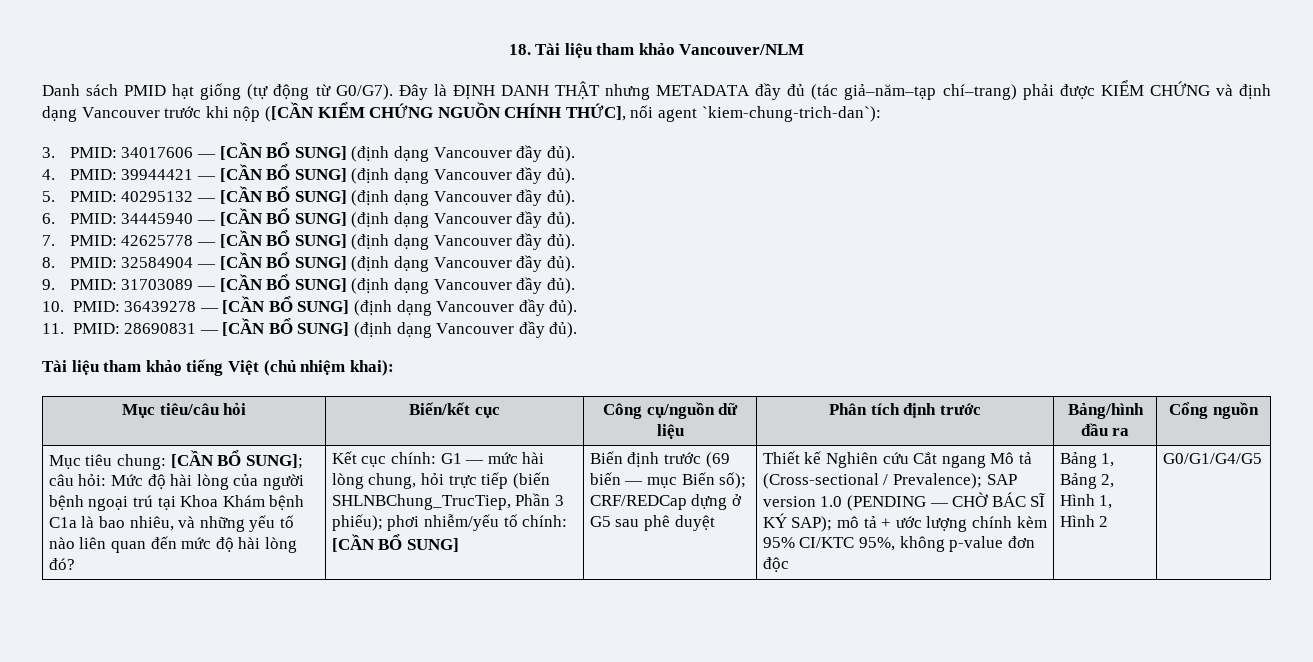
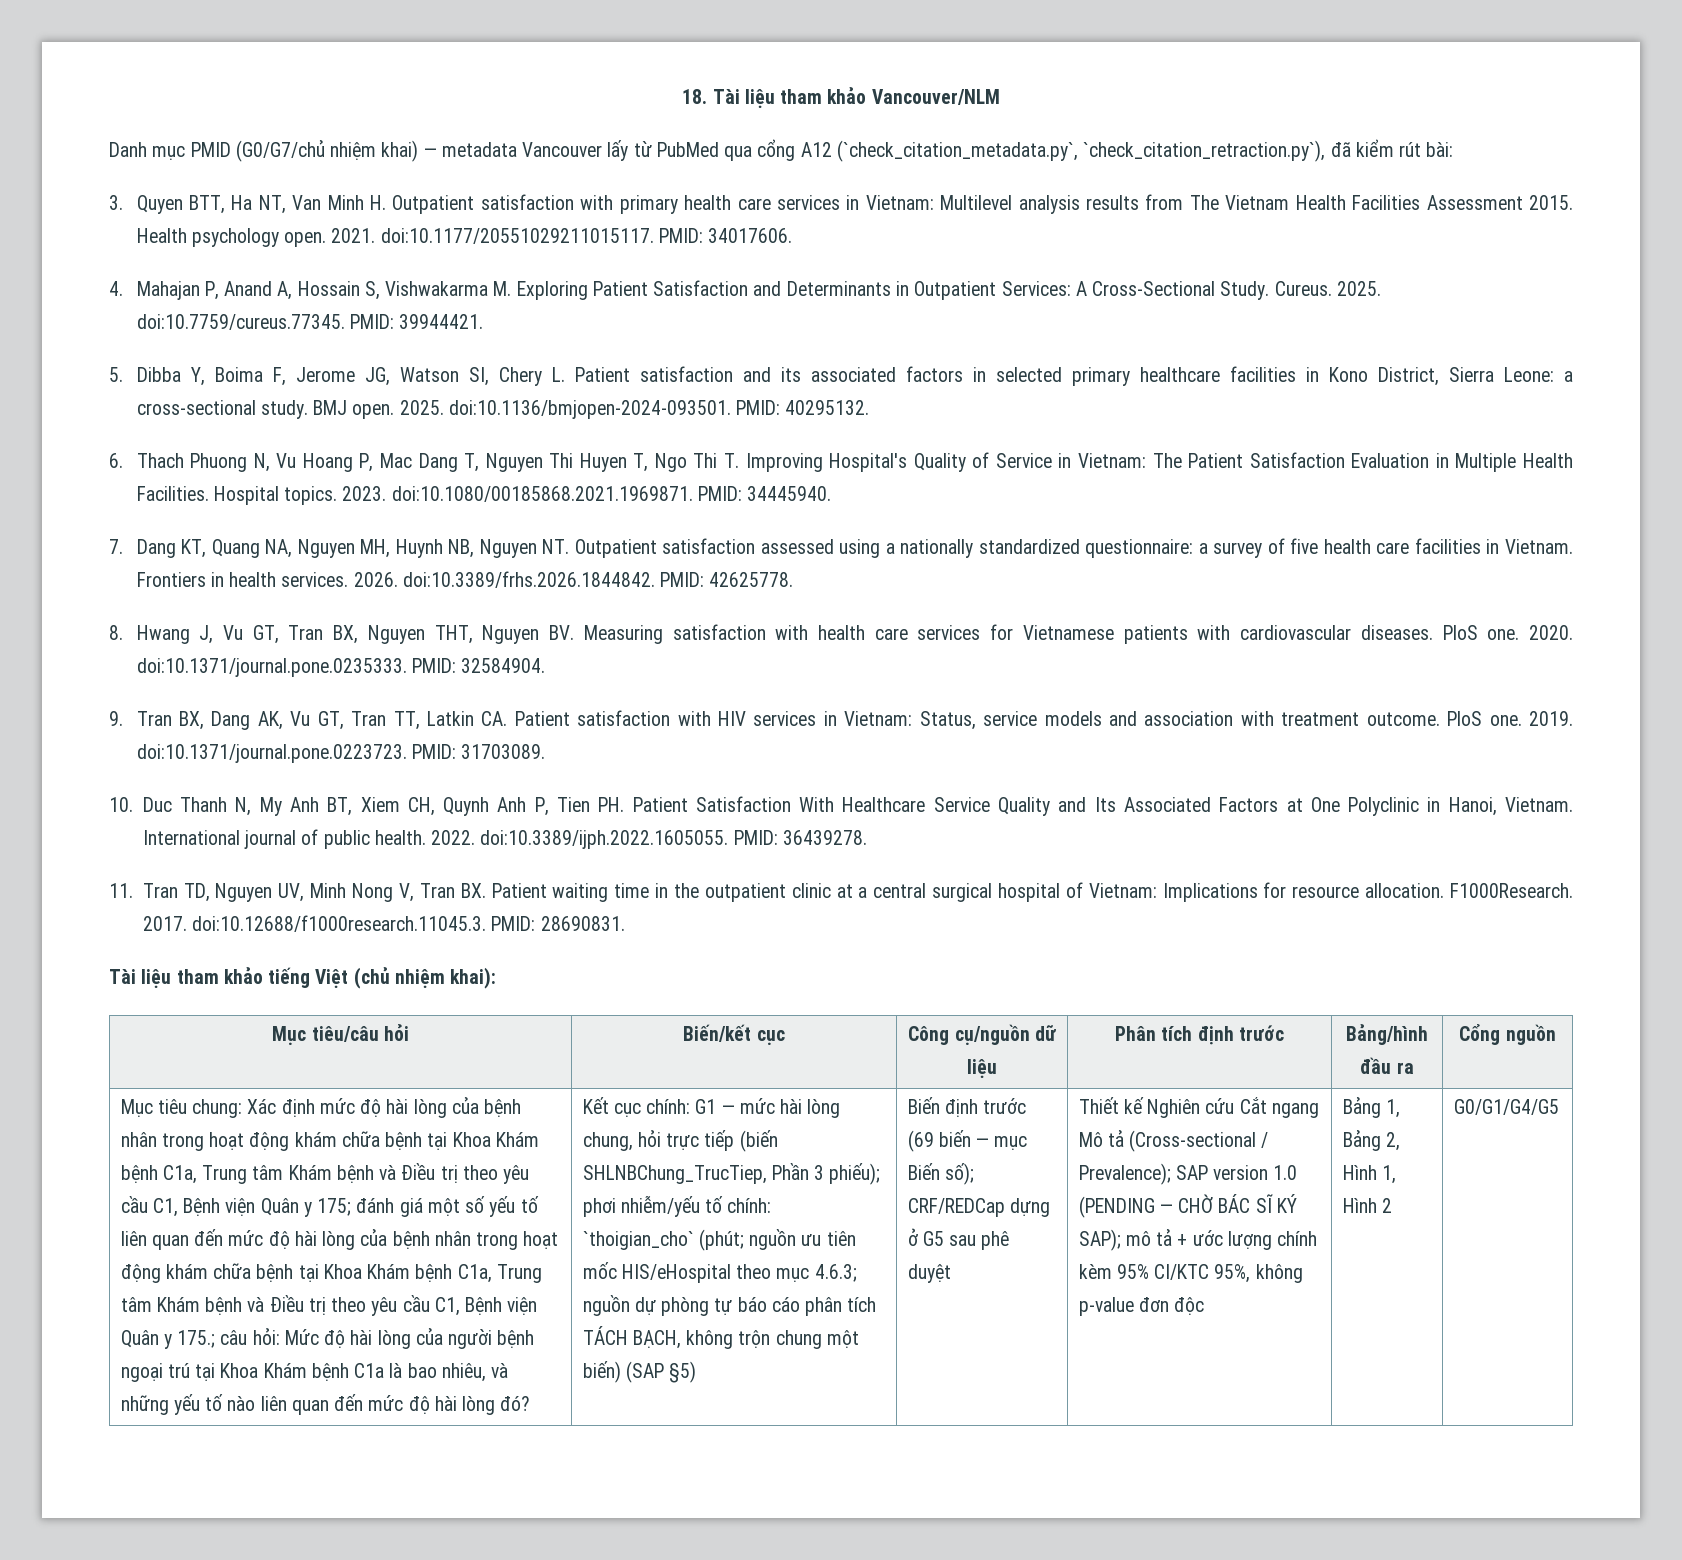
- Danh sách PMID hạt giống (tự động từ G0/G7). Đây là ĐỊNH DANH THẬT nhưng METADATA đầy đủ (tác giả–năm–tạp chí–trang) phải được KIỂM CHỨNG và định dạng Vancouver trước khi nộp ([CẦN KIỂM CHỨNG NGUỒN CHÍNH THỨC], nối agent `kiem-chung-trich-dan`):
- 3. PMID: 34017606 — [CẦN BỔ SUNG] (định dạng Vancouver đầy đủ).
- 4. PMID: 39944421 — [CẦN BỔ SUNG] (định dạng Vancouver đầy đủ).
- 5. PMID: 40295132 — [CẦN BỔ SUNG] (định dạng Vancouver đầy đủ).
- 6. PMID: 34445940 — [CẦN BỔ SUNG] (định dạng Vancouver đầy đủ).
- 7. PMID: 42625778 — [CẦN BỔ SUNG] (định dạng Vancouver đầy đủ).
- 8. PMID: 32584904 — [CẦN BỔ SUNG] (định dạng Vancouver đầy đủ).
- 9. PMID: 31703089 — [CẦN BỔ SUNG] (định dạng Vancouver đầy đủ).
- 10. PMID: 36439278 — [CẦN BỔ SUNG] (định dạng Vancouver đầy đủ).
- 11. PMID: 28690831 — [CẦN BỔ SUNG] (định dạng Vancouver đầy đủ).
+ Danh mục PMID (G0/G7/chủ nhiệm khai) — metadata Vancouver lấy từ PubMed qua cổng A12 (`check_citation_metadata.py`, `check_citation_retraction.py`), đã kiểm rút bài:
+ 3. Quyen BTT, Ha NT, Van Minh H. Outpatient satisfaction with primary health care services in Vietnam: Multilevel analysis results from The Vietnam Health Facilities Assessment 2015. Health psychology open. 2021. doi:10.1177/20551029211015117. PMID: 34017606.
+ 4. Mahajan P, Anand A, Hossain S, Vishwakarma M. Exploring Patient Satisfaction and Determinants in Outpatient Services: A Cross-Sectional Study. Cureus. 2025. doi:10.7759/cureus.77345. PMID: 39944421.
+ 5. Dibba Y, Boima F, Jerome JG, Watson SI, Chery L. Patient satisfaction and its associated factors in selected primary healthcare facilities in Kono District, Sierra Leone: a cross-sectional study. BMJ open. 2025. doi:10.1136/bmjopen-2024-093501. PMID: 40295132.
+ 6. Thach Phuong N, Vu Hoang P, Mac Dang T, Nguyen Thi Huyen T, Ngo Thi T. Improving Hospital's Quality of Service in Vietnam: The Patient Satisfaction Evaluation in Multiple Health Facilities. Hospital topics. 2023. doi:10.1080/00185868.2021.1969871. PMID: 34445940.
+ 7. Dang KT, Quang NA, Nguyen MH, Huynh NB, Nguyen NT. Outpatient satisfaction assessed using a nationally standardized questionnaire: a survey of five health care facilities in Vietnam. Frontiers in health services. 2026. doi:10.3389/frhs.2026.1844842. PMID: 42625778.
+ 8. Hwang J, Vu GT, Tran BX, Nguyen THT, Nguyen BV. Measuring satisfaction with health care services for Vietnamese patients with cardiovascular diseases. PloS one. 2020. doi:10.1371/journal.pone.0235333. PMID: 32584904.
+ 9. Tran BX, Dang AK, Vu GT, Tran TT, Latkin CA. Patient satisfaction with HIV services in Vietnam: Status, service models and association with treatment outcome. PloS one. 2019. doi:10.1371/journal.pone.0223723. PMID: 31703089.
+ 10. Duc Thanh N, My Anh BT, Xiem CH, Quynh Anh P, Tien PH. Patient Satisfaction With Healthcare Service Quality and Its Associated Factors at One Polyclinic in Hanoi, Vietnam. International journal of public health. 2022. doi:10.3389/ijph.2022.1605055. PMID: 36439278.
+ 11. Tran TD, Nguyen UV, Minh Nong V, Tran BX. Patient waiting time in the outpatient clinic at a central surgical hospital of Vietnam: Implications for resource allocation. F1000Research. 2017. doi:10.12688/f1000research.11045.3. PMID: 28690831.
- Mục tiêu chung: [CẦN BỔ SUNG]; câu hỏi: Mức độ hài lòng của người bệnh ngoại trú tại Khoa Khám bệnh C1a là bao nhiêu, và những yếu tố nào liên quan đến mức độ hài lòng đó?
+ Mục tiêu chung: Xác định mức độ hài lòng của bệnh nhân trong hoạt động khám chữa bệnh tại Khoa Khám bệnh C1a, Trung tâm Khám bệnh và Điều trị theo yêu cầu C1, Bệnh viện Quân y 175; đánh giá một số yếu tố liên quan đến mức độ hài lòng của bệnh nhân trong hoạt động khám chữa bệnh tại Khoa Khám bệnh C1a, Trung tâm Khám bệnh và Điều trị theo yêu cầu C1, Bệnh viện Quân y 175.; câu hỏi: Mức độ hài lòng của người bệnh ngoại trú tại Khoa Khám bệnh C1a là bao nhiêu, và những yếu tố nào liên quan đến mức độ hài lòng đó?
- Kết cục chính: G1 — mức hài lòng chung, hỏi trực tiếp (biến SHLNBChung_TrucTiep, Phần 3 phiếu); phơi nhiễm/yếu tố chính: [CẦN BỔ SUNG]
+ Kết cục chính: G1 — mức hài lòng chung, hỏi trực tiếp (biến SHLNBChung_TrucTiep, Phần 3 phiếu); phơi nhiễm/yếu tố chính: `thoigian_cho` (phút; nguồn ưu tiên mốc HIS/eHospital theo mục 4.6.3; nguồn dự phòng tự báo cáo phân tích TÁCH BẠCH, không trộn chung một biến) (SAP §5)

